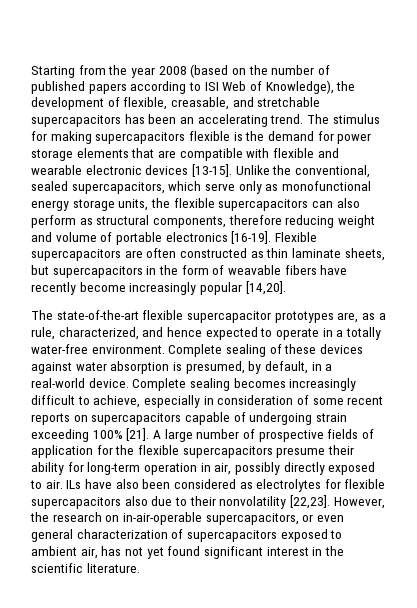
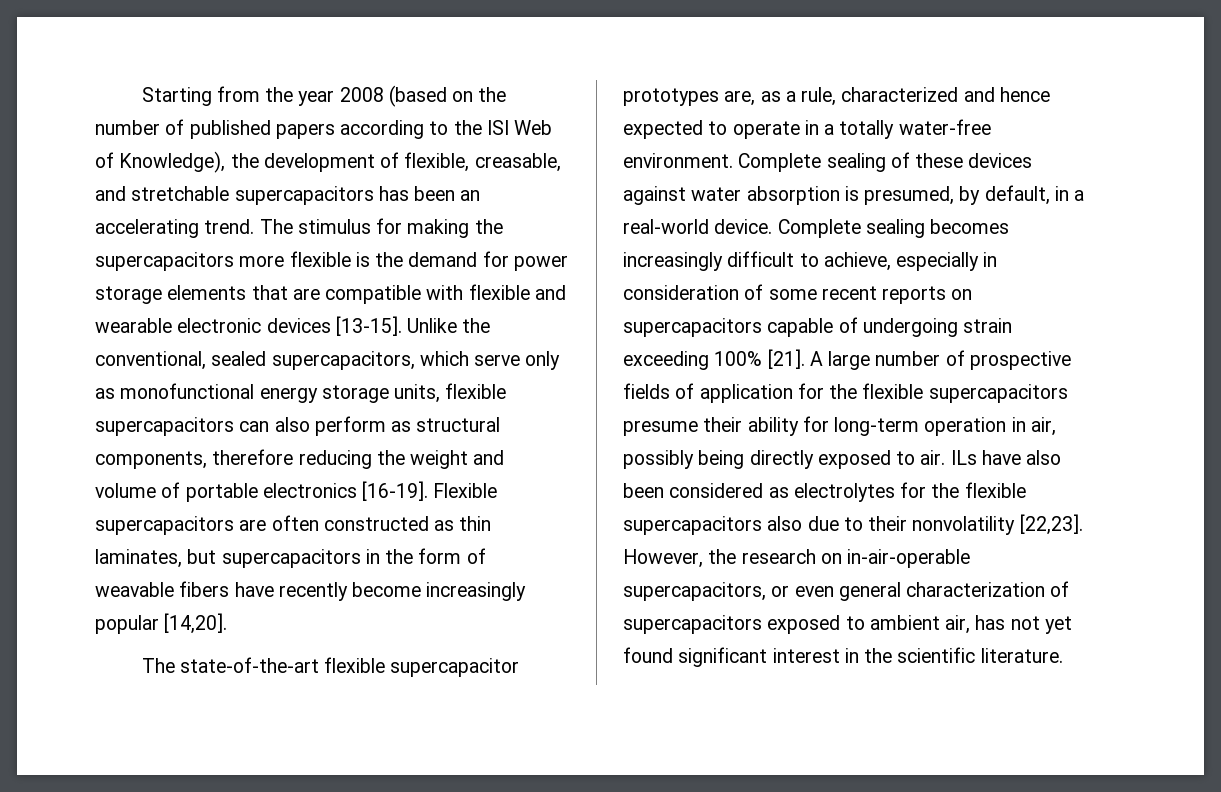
- Starting from the year 2008 (based on the number of published papers according to ISI Web of Knowledge), the development of flexible, creasable, and stretchable supercapacitors has been an accelerating trend.
+ Starting from the year 2008 (based on the number of published papers according to the ISI Web of Knowledge), the development of flexible, creasable, and stretchable supercapacitors has been an accelerating trend.
- The stimulus for making supercapacitors flexible is the demand for power storage elements that are compatible with flexible and wearable electronic devices [13-15].
+ The stimulus for making the supercapacitors more flexible is the demand for power storage elements that are compatible with flexible and wearable electronic devices [13-15].
- Unlike the conventional, sealed supercapacitors, which serve only as monofunctional energy storage units, the flexible supercapacitors can also perform as structural components, therefore reducing weight and volume of portable electronics [16-19].
+ Unlike the conventional, sealed supercapacitors, which serve only as monofunctional energy storage units, flexible supercapacitors can also perform as structural components, therefore reducing the weight and volume of portable electronics [16-19].
- Flexible supercapacitors are often constructed as thin laminate sheets, but supercapacitors in the form of weavable fibers have recently become increasingly popular [14,20].
+ Flexible supercapacitors are often constructed as thin laminates, but supercapacitors in the form of weavable fibers have recently become increasingly popular [14,20].
- The state-of-the-art flexible supercapacitor prototypes are, as a rule, characterized, and hence expected to operate in a totally water-free environment.
+ The state-of-the-art flexible supercapacitor prototypes are, as a rule, characterized and hence expected to operate in a totally water-free environment.
- A large number of prospective fields of application for the flexible supercapacitors presume their ability for long-term operation in air, possibly directly exposed to air.
+ A large number of prospective fields of application for the flexible supercapacitors presume their ability for long-term operation in air, possibly being directly exposed to air.
- ILs have also been considered as electrolytes for flexible supercapacitors also due to their nonvolatility [22,23].
+ ILs have also been considered as electrolytes for the flexible supercapacitors also due to their nonvolatility [22,23].

